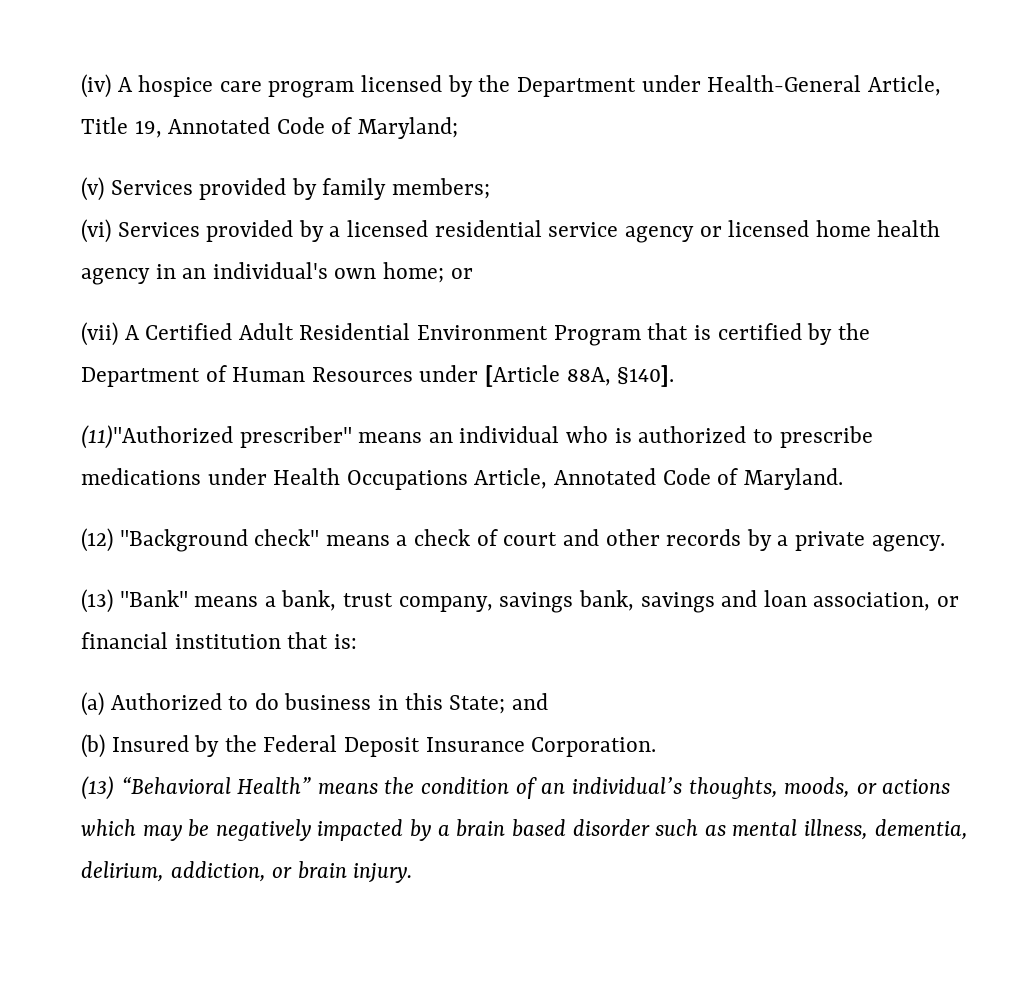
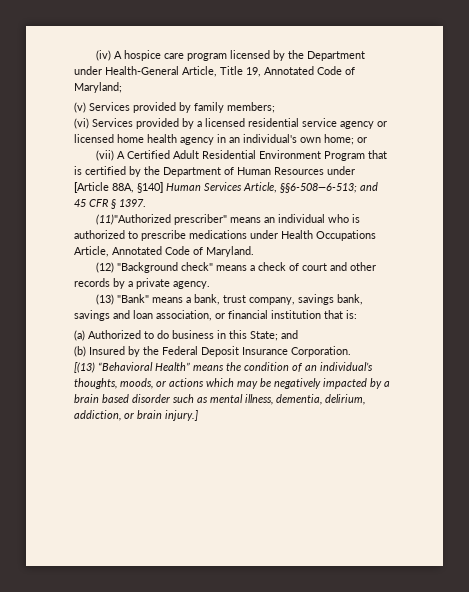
- (vii) A Certified Adult Residential Environment Program that is certified by the Department of Human Resources under [Article 88A, §140].
+ (vii) A Certified Adult Residential Environment Program that is certified by the Department of Human Resources under [Article 88A, §140] Human Services Article, §§6-508—6-513; and 45 CFR § 1397.
- (13) “Behavioral Health” means the condition of an individual’s thoughts, moods, or actions which may be negatively impacted by a brain based disorder such as mental illness, dementia, delirium, addiction, or brain injury.
+ [(13) “Behavioral Health” means the condition of an individual’s thoughts, moods, or actions which may be negatively impacted by a brain based disorder such as mental illness, dementia, delirium, addiction, or brain injury.]

